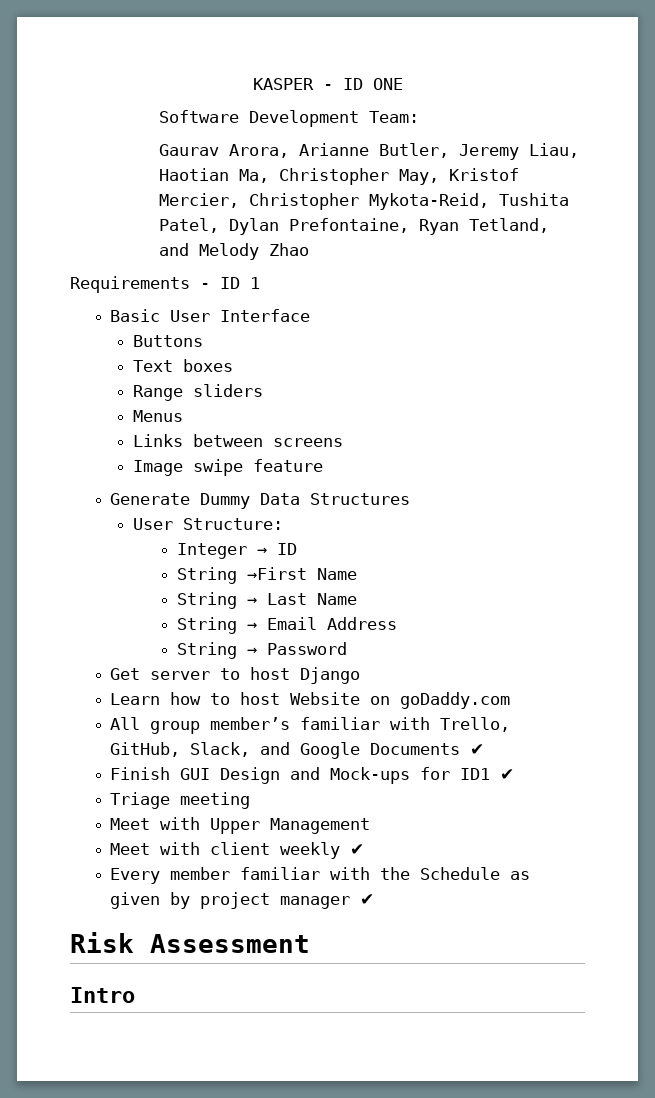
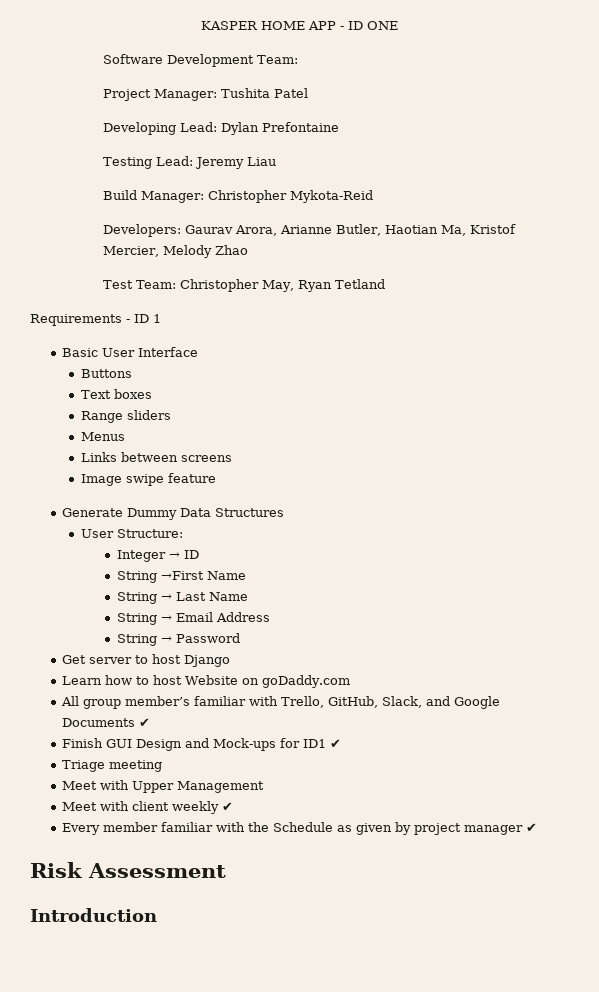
- KASPER - ID ONE
+ KASPER HOME APP - ID ONE
- Gaurav Arora, Arianne Butler, Jeremy Liau, Haotian Ma, Christopher May, Kristof Mercier, Christopher Mykota-Reid, Tushita Patel, Dylan Prefontaine, Ryan Tetland, and Melody Zhao
+ Project Manager: Tushita Patel
+ Developing Lead: Dylan Prefontaine
+ Testing Lead: Jeremy Liau
+ Build Manager: Christopher Mykota-Reid
+ Developers: Gaurav Arora, Arianne Butler, Haotian Ma, Kristof Mercier, Melody Zhao
+ Test Team: Christopher May, Ryan Tetland
- Intro
+ Introduction

